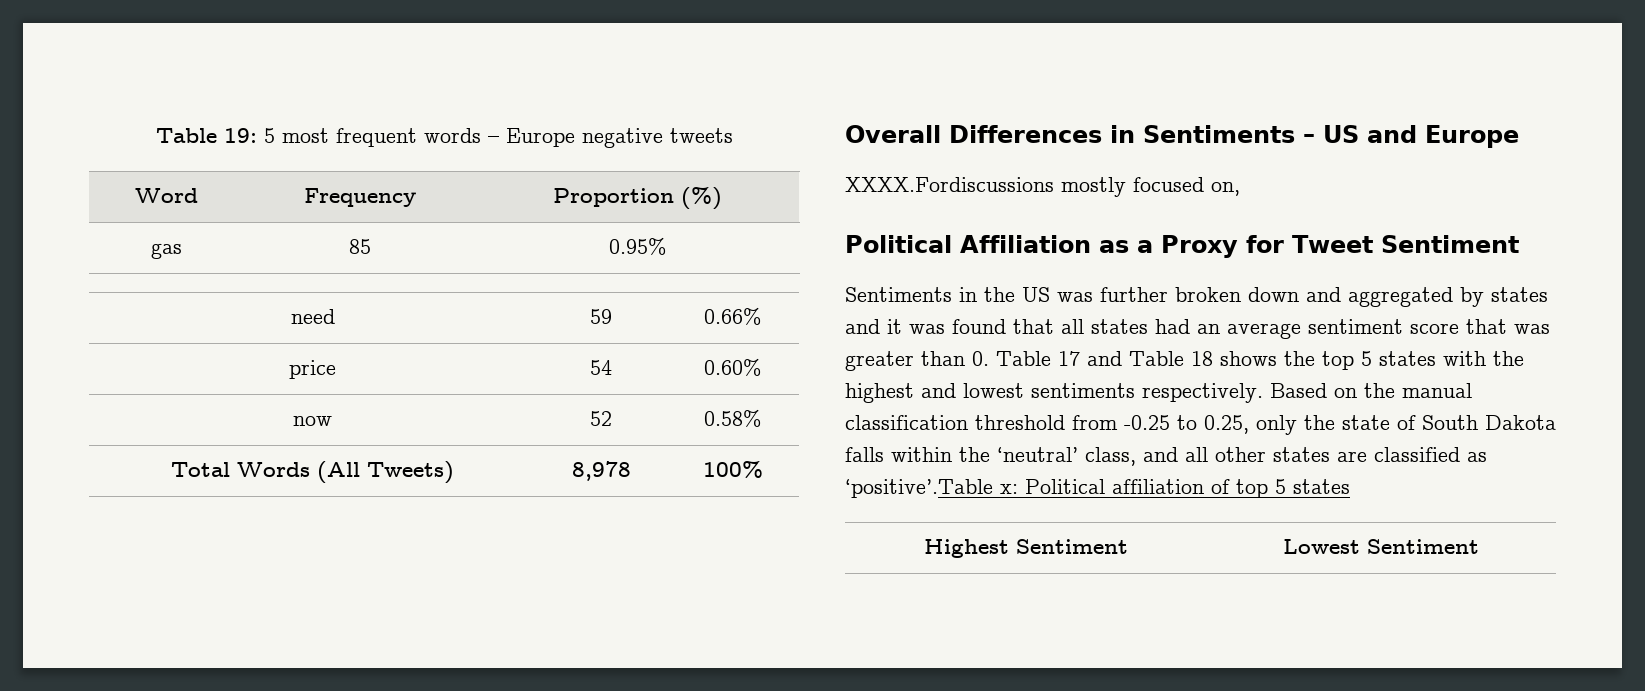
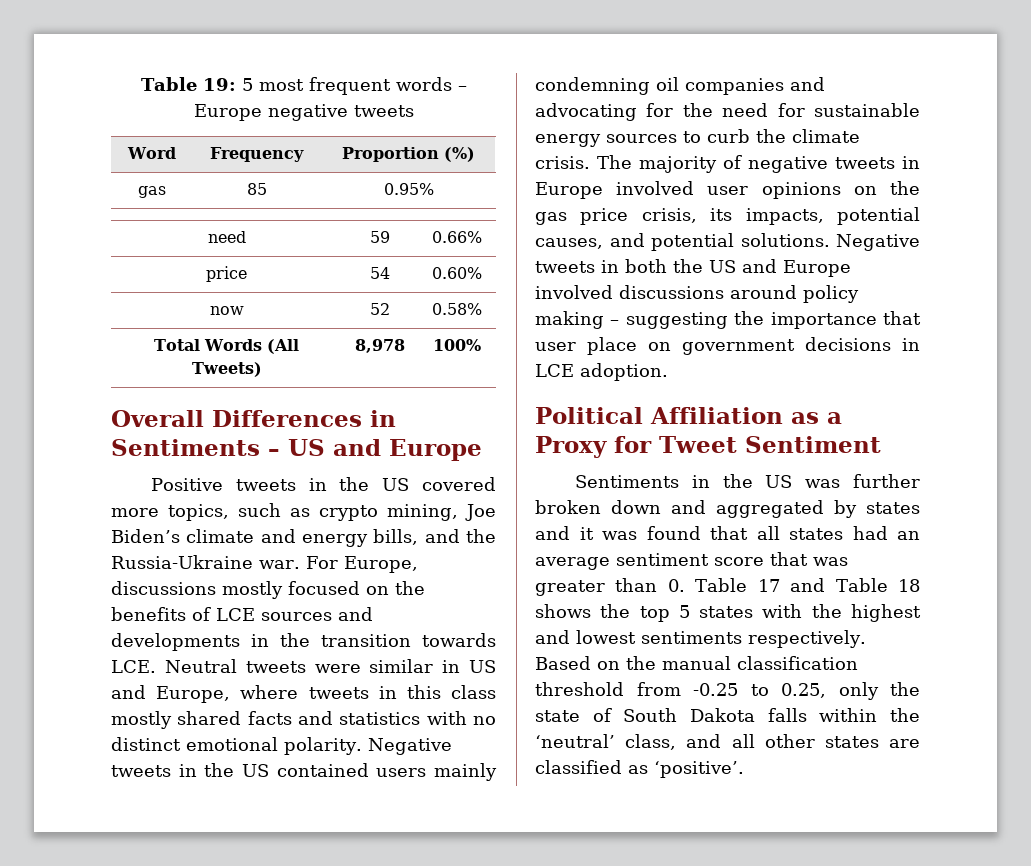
- XXXX.Fordiscussions mostly focused on,
+ Positive tweets in the US covered more topics, such as crypto mining, Joe Biden’s climate and energy bills, and the Russia-Ukraine war. For Europe, discussions mostly focused on the benefits of LCE sources and developments in the transition towards LCE. Neutral tweets were similar in US and Europe, where tweets in this class mostly shared facts and statistics with no distinct emotional polarity. Negative tweets in the US contained users mainly condemning oil companies and advocating for the need for sustainable energy sources to curb the climate crisis. The majority of negative tweets in Europe involved user opinions on the gas price crisis, its impacts, potential causes, and potential solutions. Negative tweets in both the US and Europe involved discussions around policy making – suggesting the importance that user place on government decisions in LCE adoption.
- Based on the manual classification threshold from -0.25 to 0.25, only the state of South Dakota falls within the ‘neutral’ class, and all other states are classified as ‘positive’.Table x: Political affiliation of top 5 states
- Highest Sentiment | Lowest Sentiment
+ Based on the manual classification threshold from -0.25 to 0.25, only the state of South Dakota falls within the ‘neutral’ class, and all other states are classified as ‘positive’.

